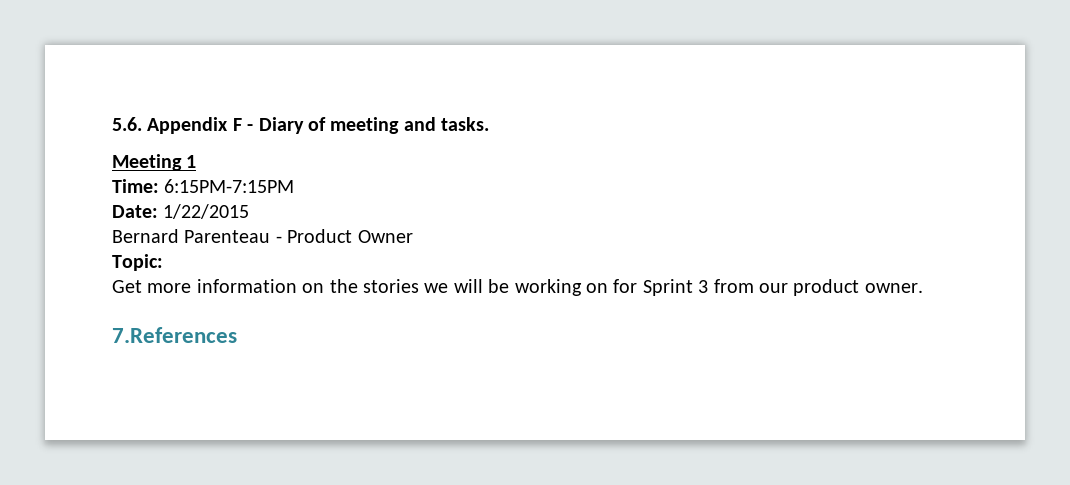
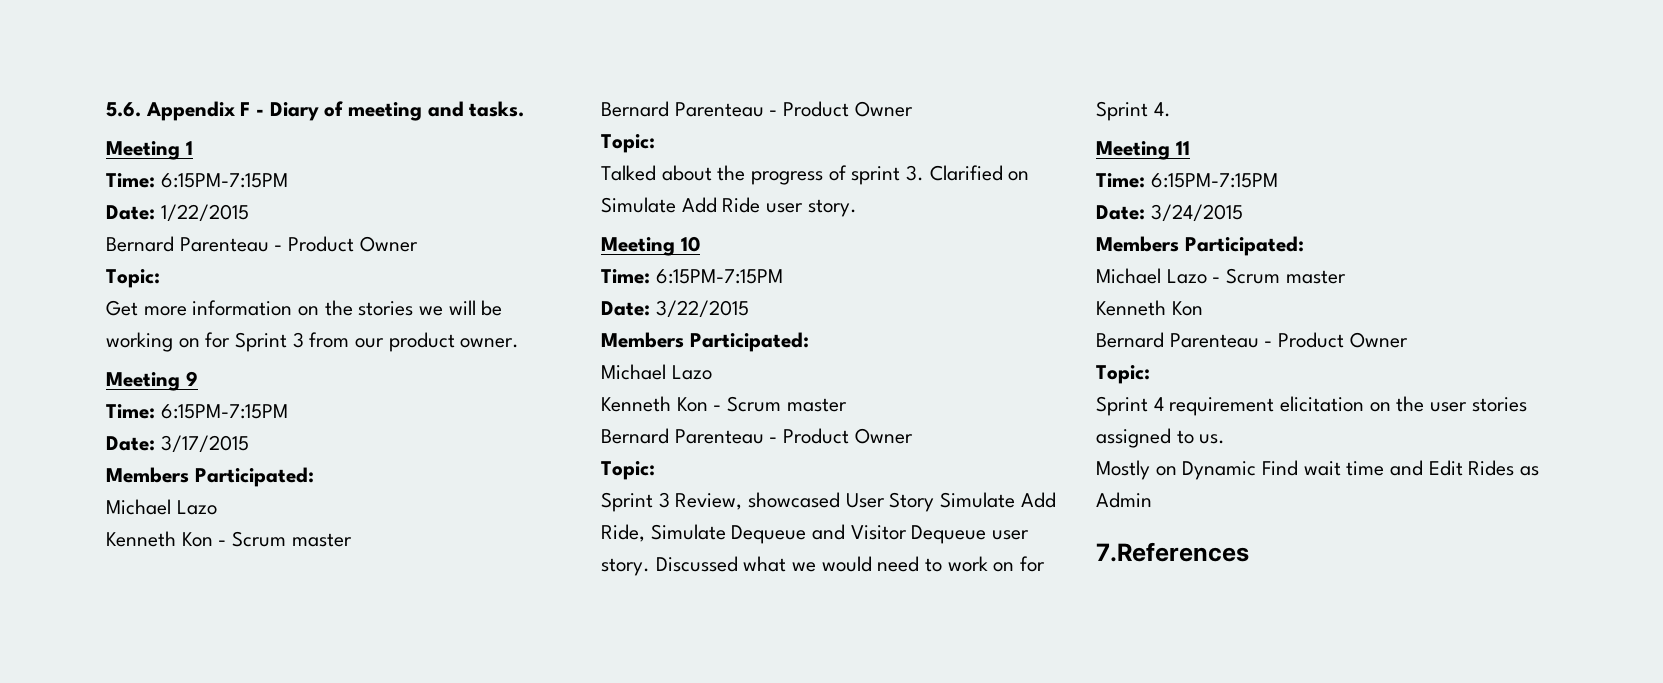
+ Meeting 9
+ Time: 6:15PM-7:15PM
+ Date: 3/17/2015
+ Members Participated:
+ Michael Lazo
+ Kenneth Kon - Scrum master
+ Bernard Parenteau - Product Owner
+ Topic:
+ Talked about the progress of sprint 3. Clarified on Simulate Add Ride user story.
+ Meeting 10
+ Time: 6:15PM-7:15PM
+ Date: 3/22/2015
+ Members Participated:
+ Michael Lazo
+ Kenneth Kon - Scrum master
+ Bernard Parenteau - Product Owner
+ Topic:
+ Sprint 3 Review, showcased User Story Simulate Add Ride, Simulate Dequeue and Visitor Dequeue user story. Discussed what we would need to work on for Sprint 4.
+ Meeting 11
+ Time: 6:15PM-7:15PM
+ Date: 3/24/2015
+ Members Participated:
+ Michael Lazo - Scrum master
+ Kenneth Kon
+ Bernard Parenteau - Product Owner
+ Topic:
+ Sprint 4 requirement elicitation on the user stories assigned to us.
+ Mostly on Dynamic Find wait time and Edit Rides as Admin

